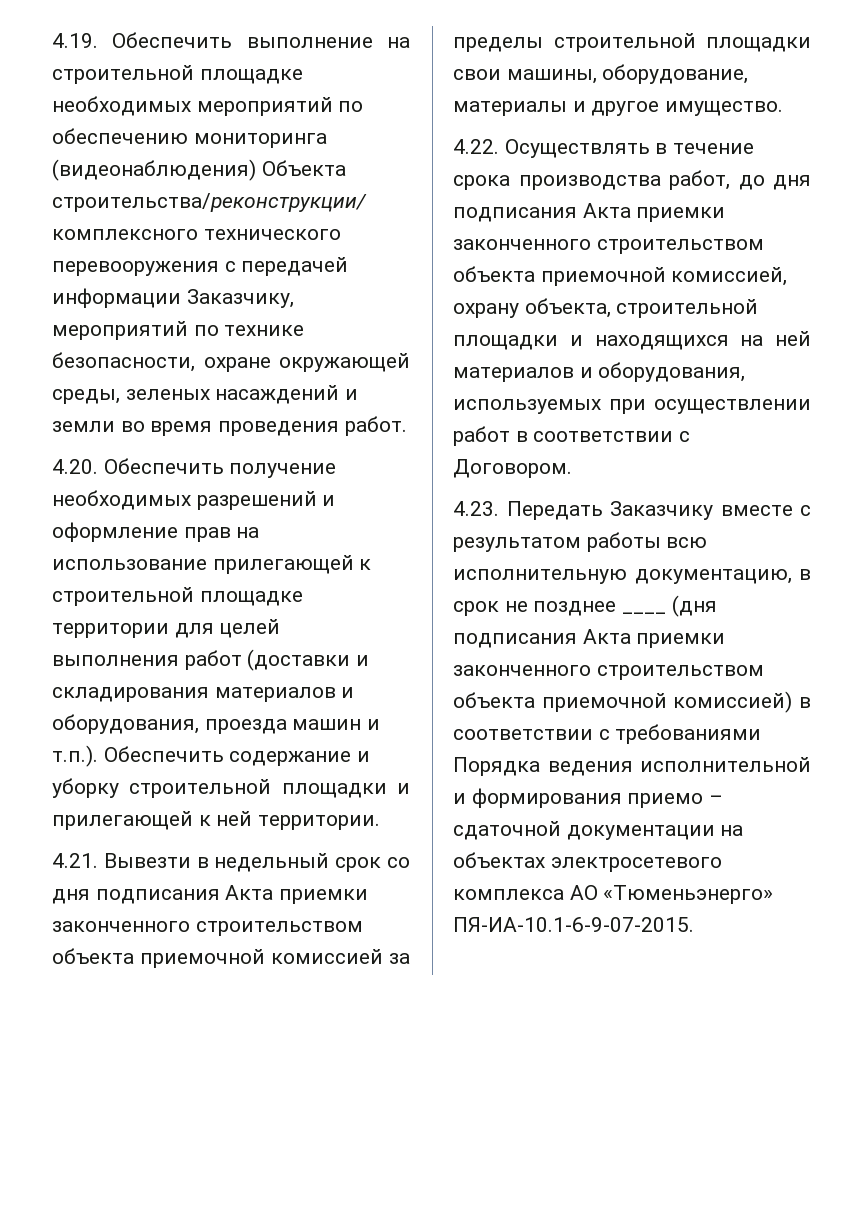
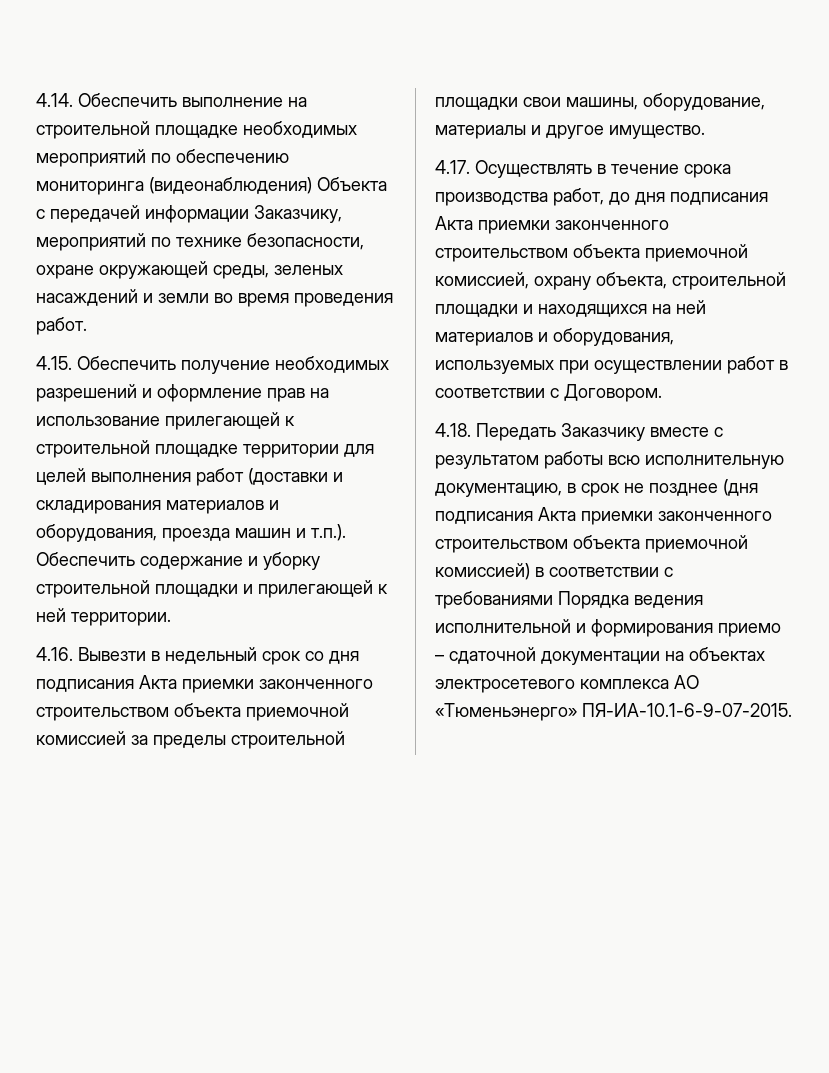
- 4.19. Обеспечить выполнение на строительной площадке необходимых мероприятий по обеспечению мониторинга (видеонаблюдения) Объекта строительства/реконструкции/ комплексного технического перевооружения с передачей информации Заказчику, мероприятий по технике безопасности, охране окружающей среды, зеленых насаждений и земли во время проведения работ.
+ 4.14. Обеспечить выполнение на строительной площадке необходимых мероприятий по обеспечению мониторинга (видеонаблюдения) Объекта с передачей информации Заказчику, мероприятий по технике безопасности, охране окружающей среды, зеленых насаждений и земли во время проведения работ.
- 4.20. Обеспечить получение необходимых разрешений и оформление прав на использование прилегающей к строительной площадке территории для целей выполнения работ (доставки и складирования материалов и оборудования, проезда машин и т.п.). Обеспечить содержание и уборку строительной площадки и прилегающей к ней территории.
+ 4.15. Обеспечить получение необходимых разрешений и оформление прав на использование прилегающей к строительной площадке территории для целей выполнения работ (доставки и складирования материалов и оборудования, проезда машин и т.п.). Обеспечить содержание и уборку строительной площадки и прилегающей к ней территории.
- 4.21. Вывезти в недельный срок со дня подписания Акта приемки законченного строительством объекта приемочной комиссией за пределы строительной площадки свои машины, оборудование, материалы и другое имущество.
+ 4.16. Вывезти в недельный срок со дня подписания Акта приемки законченного строительством объекта приемочной комиссией за пределы строительной площадки свои машины, оборудование, материалы и другое имущество.
- 4.22. Осуществлять в течение срока производства работ, до дня подписания Акта приемки законченного строительством объекта приемочной комиссией, охрану объекта, строительной площадки и находящихся на ней материалов и оборудования, используемых при осуществлении работ в соответствии с Договором.
+ 4.17. Осуществлять в течение срока производства работ, до дня подписания Акта приемки законченного строительством объекта приемочной комиссией, охрану объекта, строительной площадки и находящихся на ней материалов и оборудования, используемых при осуществлении работ в соответствии с Договором.
- 4.23. Передать Заказчику вместе с результатом работы всю исполнительную документацию, в срок не позднее ____ (дня подписания Акта приемки законченного строительством объекта приемочной комиссией) в соответствии с требованиями Порядка ведения исполнительной и формирования приемо – сдаточной документации на объектах электросетевого комплекса АО «Тюменьэнерго» ПЯ-ИА-10.1-6-9-07-2015.
+ 4.18. Передать Заказчику вместе с результатом работы всю исполнительную документацию, в срок не позднее (дня подписания Акта приемки законченного строительством объекта приемочной комиссией) в соответствии с требованиями Порядка ведения исполнительной и формирования приемо – сдаточной документации на объектах электросетевого комплекса АО «Тюменьэнерго» ПЯ-ИА-10.1-6-9-07-2015.

